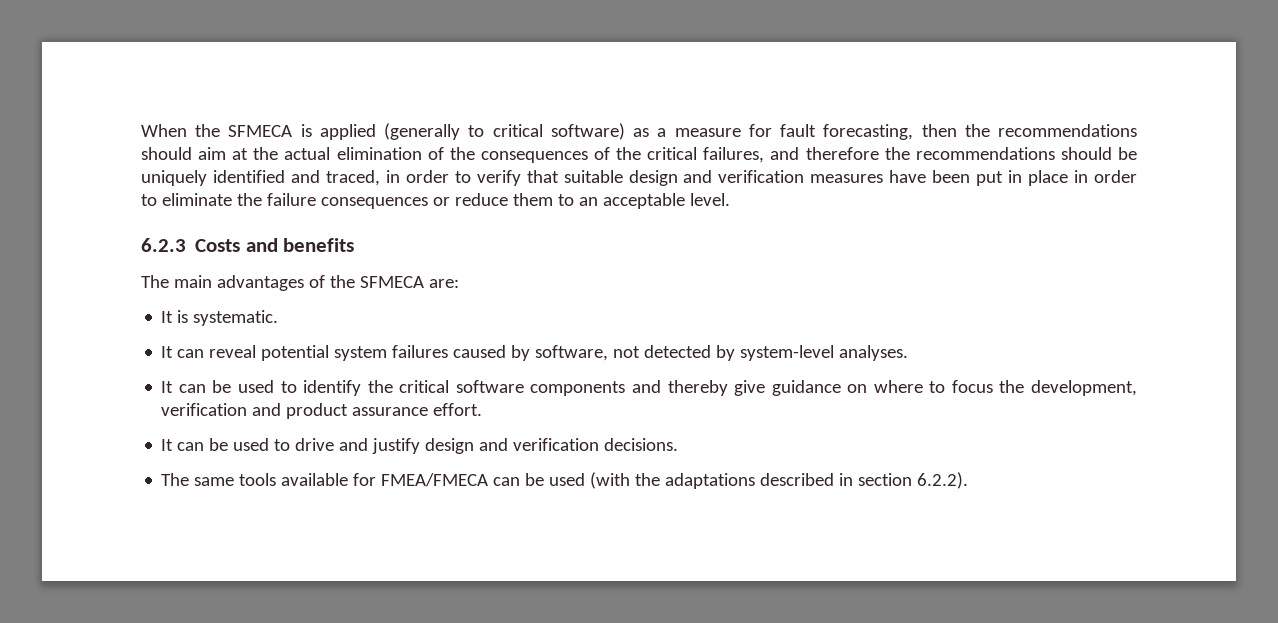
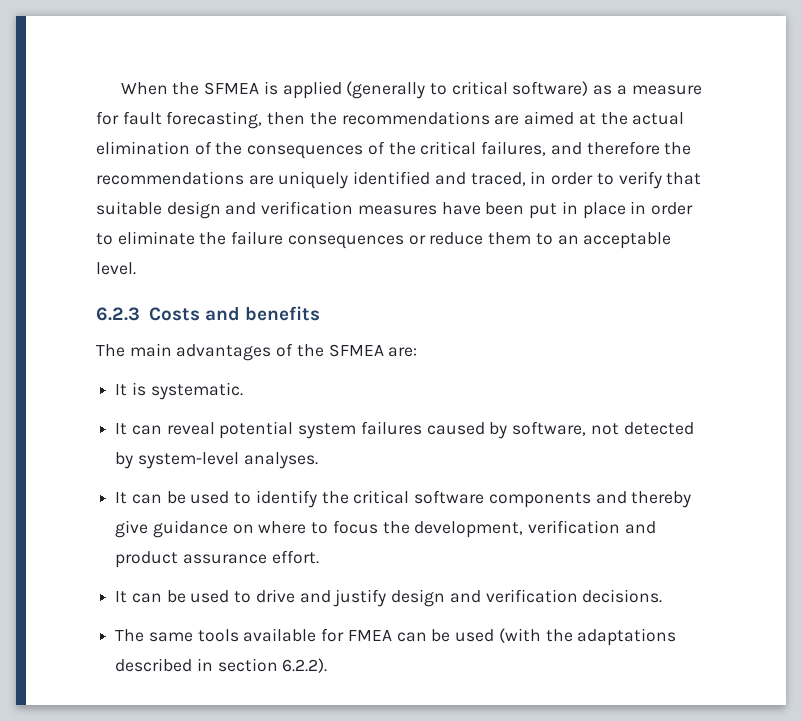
- When the SFMECA is applied (generally to critical software) as a measure for fault forecasting, then the recommendations should aim at the actual elimination of the consequences of the critical failures, and therefore the recommendations should be uniquely identified and traced, in order to verify that suitable design and verification measures have been put in place in order to eliminate the failure consequences or reduce them to an acceptable level.
+ When the SFMEA is applied (generally to critical software) as a measure for fault forecasting, then the recommendations are aimed at the actual elimination of the consequences of the critical failures, and therefore the recommendations are uniquely identified and traced, in order to verify that suitable design and verification measures have been put in place in order to eliminate the failure consequences or reduce them to an acceptable level.
- The main advantages of the SFMECA are:
+ The main advantages of the SFMEA are:
- The same tools available for FMEA/FMECA can be used (with the adaptations described in section 6.2.2).
+ The same tools available for FMEA can be used (with the adaptations described in section 6.2.2).

